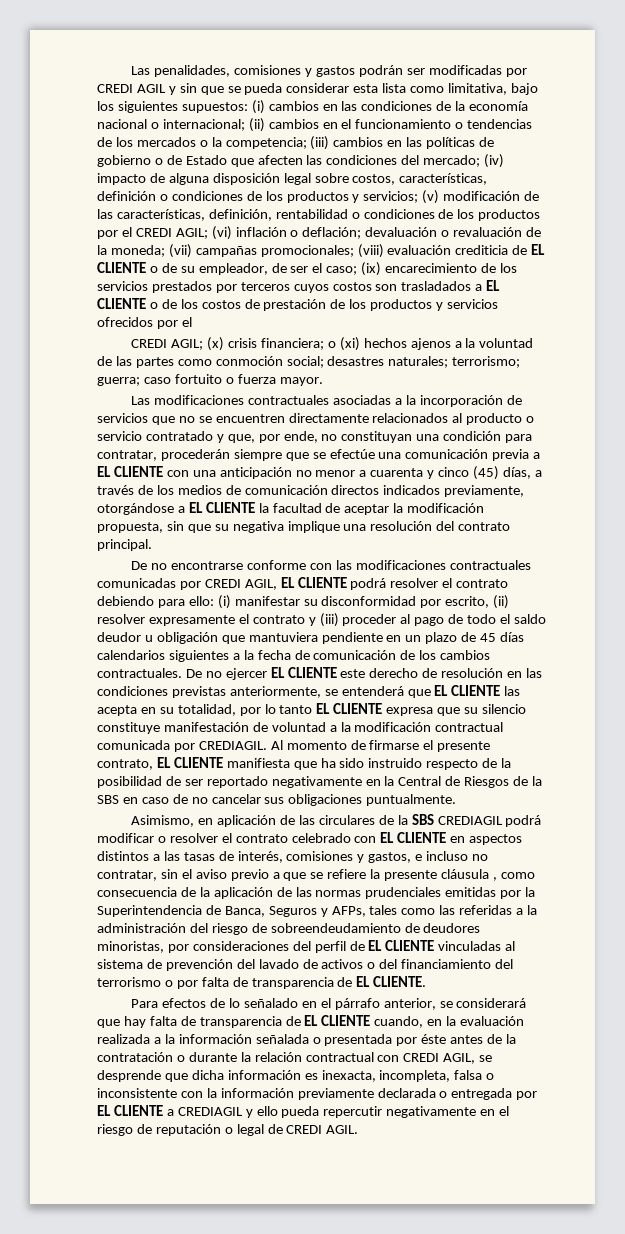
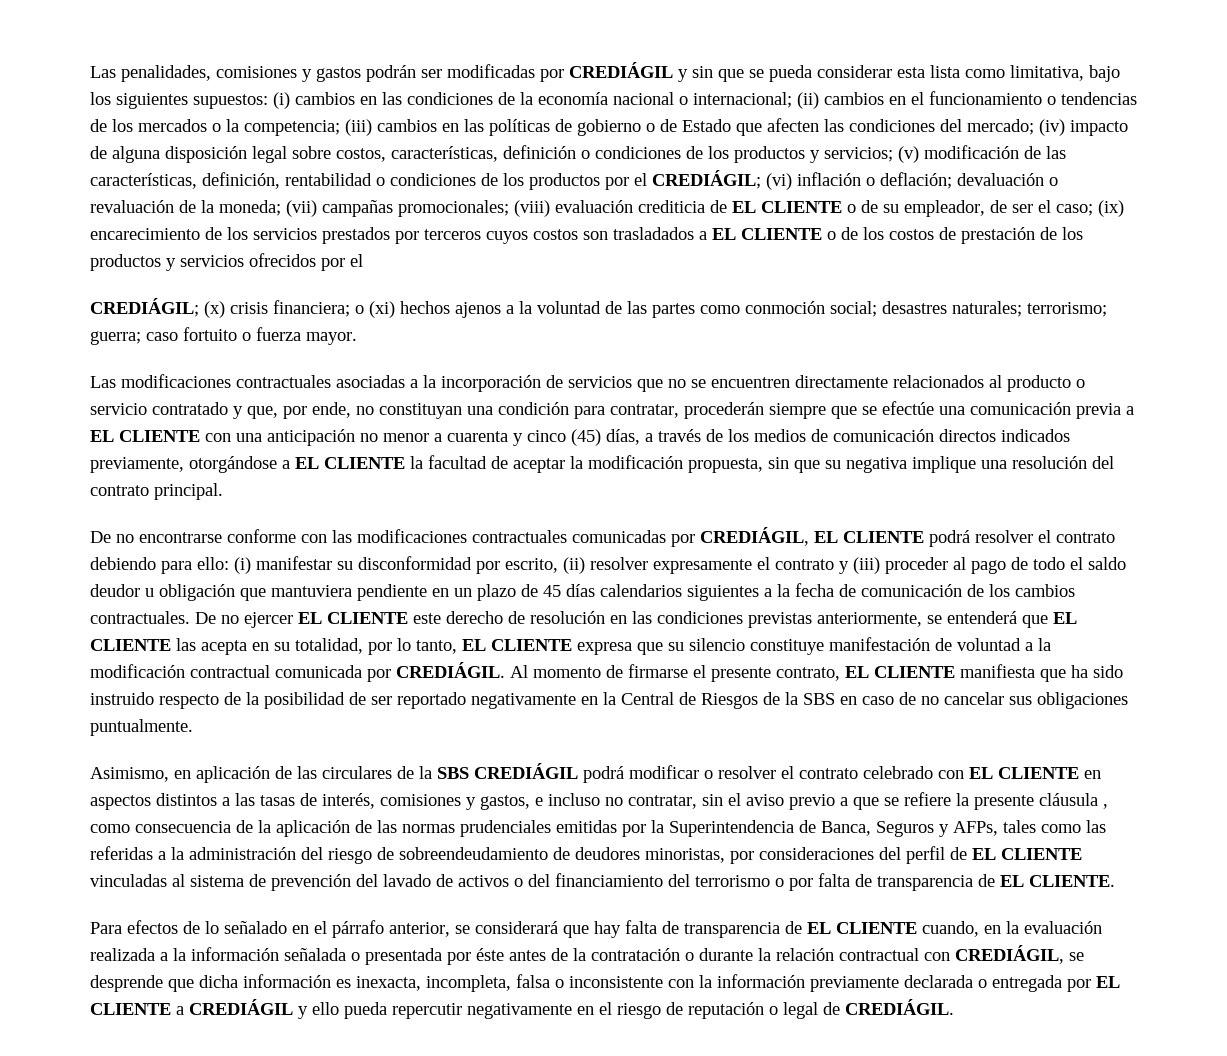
- Las penalidades, comisiones y gastos podrán ser modificadas por CREDI AGIL y sin que se pueda considerar esta lista como limitativa, bajo los siguientes supuestos:
+ Las penalidades, comisiones y gastos podrán ser modificadas por CREDIÁGIL y sin que se pueda considerar esta lista como limitativa, bajo los siguientes supuestos:
- (v) modificación de las características, definición, rentabilidad o condiciones de los productos por el CREDI AGIL;
+ (v) modificación de las características, definición, rentabilidad o condiciones de los productos por el CREDIÁGIL;
- CREDI AGIL; (x) crisis financiera; o (xi) hechos ajenos a la voluntad de las partes como conmoción social; desastres naturales; terrorismo; guerra; caso fortuito o fuerza mayor.
+ CREDIÁGIL; (x) crisis financiera; o (xi) hechos ajenos a la voluntad de las partes como conmoción social; desastres naturales; terrorismo; guerra; caso fortuito o fuerza mayor.
- De no encontrarse conforme con las modificaciones contractuales comunicadas por CREDI AGIL, EL CLIENTE podrá resolver el contrato debiendo para ello:
+ De no encontrarse conforme con las modificaciones contractuales comunicadas por CREDIÁGIL, EL CLIENTE podrá resolver el contrato debiendo para ello:
- De no ejercer EL CLIENTE este derecho de resolución en las condiciones previstas anteriormente, se entenderá que EL CLIENTE las acepta en su totalidad, por lo tanto EL CLIENTE expresa que su silencio constituye manifestación de voluntad a la modificación contractual comunicada por CREDIAGIL.
+ De no ejercer EL CLIENTE este derecho de resolución en las condiciones previstas anteriormente, se entenderá que EL CLIENTE las acepta en su totalidad, por lo tanto, EL CLIENTE expresa que su silencio constituye manifestación de voluntad a la modificación contractual comunicada por CREDIÁGIL.
- Asimismo, en aplicación de las circulares de la SBS CREDIAGIL podrá modificar o resolver el contrato celebrado con EL CLIENTE en aspectos distintos a las tasas de interés, comisiones y gastos, e incluso no contratar, sin el aviso previo a que se refiere la presente cláusula , como consecuencia de la aplicación de las normas prudenciales emitidas por la Superintendencia de Banca, Seguros y AFPs, tales como las referidas a la administración del riesgo de sobreendeudamiento de deudores minoristas, por consideraciones del perfil de EL CLIENTE vinculadas al sistema de prevención del lavado de activos o del financiamiento del terrorismo o por falta de transparencia de EL CLIENTE.
+ Asimismo, en aplicación de las circulares de la SBS CREDIÁGIL podrá modificar o resolver el contrato celebrado con EL CLIENTE en aspectos distintos a las tasas de interés, comisiones y gastos, e incluso no contratar, sin el aviso previo a que se refiere la presente cláusula , como consecuencia de la aplicación de las normas prudenciales emitidas por la Superintendencia de Banca, Seguros y AFPs, tales como las referidas a la administración del riesgo de sobreendeudamiento de deudores minoristas, por consideraciones del perfil de EL CLIENTE vinculadas al sistema de prevención del lavado de activos o del financiamiento del terrorismo o por falta de transparencia de EL CLIENTE.
- Para efectos de lo señalado en el párrafo anterior, se considerará que hay falta de transparencia de EL CLIENTE cuando, en la evaluación realizada a la información señalada o presentada por éste antes de la contratación o durante la relación contractual con CREDI AGIL, se desprende que dicha información es inexacta, incompleta, falsa o inconsistente con la información previamente declarada o entregada por EL CLIENTE a CREDIAGIL y ello pueda repercutir negativamente en el riesgo de reputación o legal de CREDI AGIL.
+ Para efectos de lo señalado en el párrafo anterior, se considerará que hay falta de transparencia de EL CLIENTE cuando, en la evaluación realizada a la información señalada o presentada por éste antes de la contratación o durante la relación contractual con CREDIÁGIL, se desprende que dicha información es inexacta, incompleta, falsa o inconsistente con la información previamente declarada o entregada por EL CLIENTE a CREDIÁGIL y ello pueda repercutir negativamente en el riesgo de reputación o legal de CREDIÁGIL.

